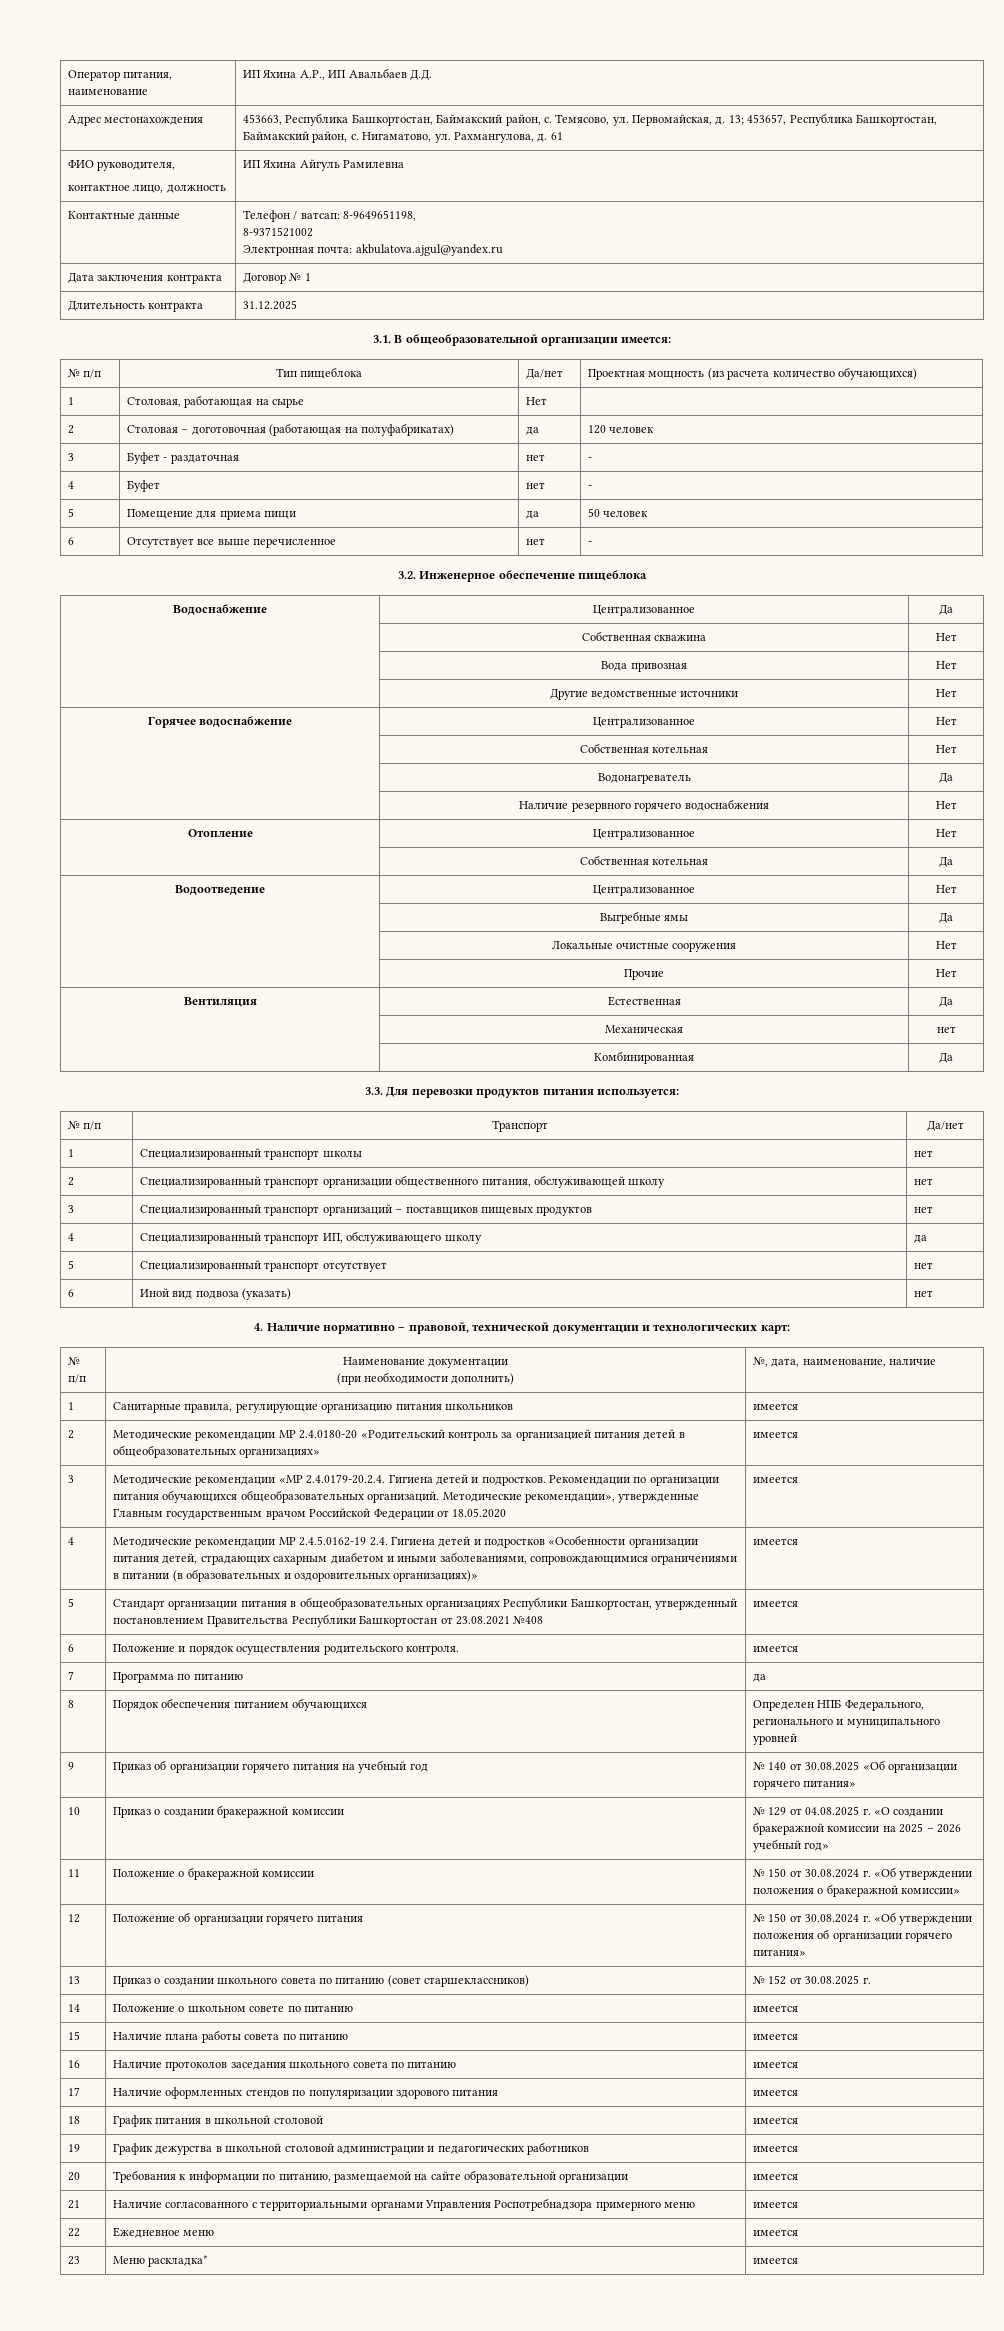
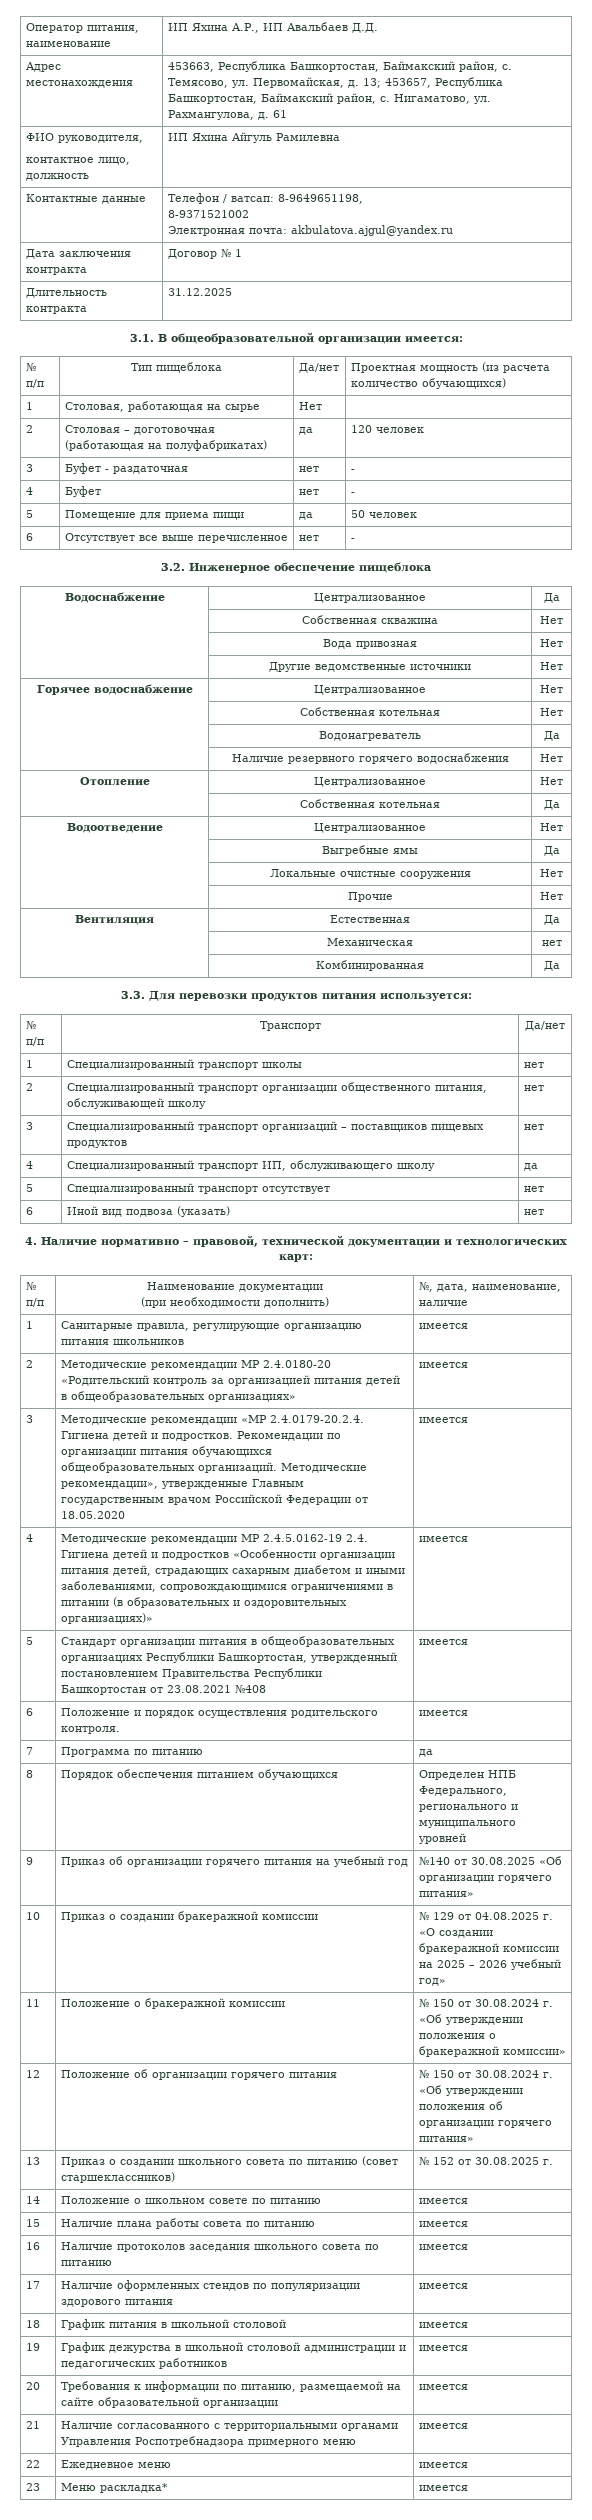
- 9 | Приказ об организации горячего питания на учебный год | № 140 от 30.08.2025 «Об организации горячего питания»
+ 9 | Приказ об организации горячего питания на учебный год | №140 от 30.08.2025 «Об организации горячего питания»

